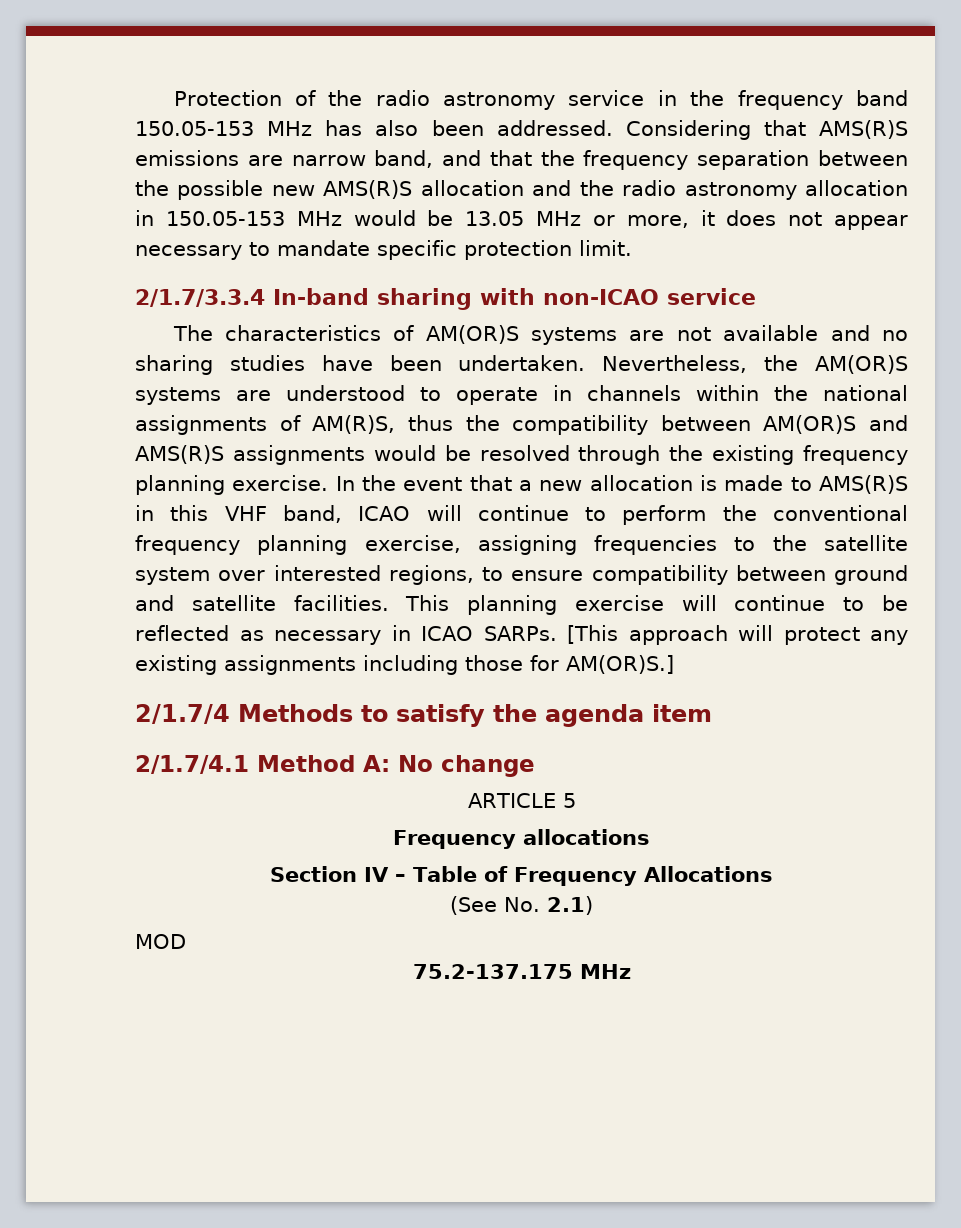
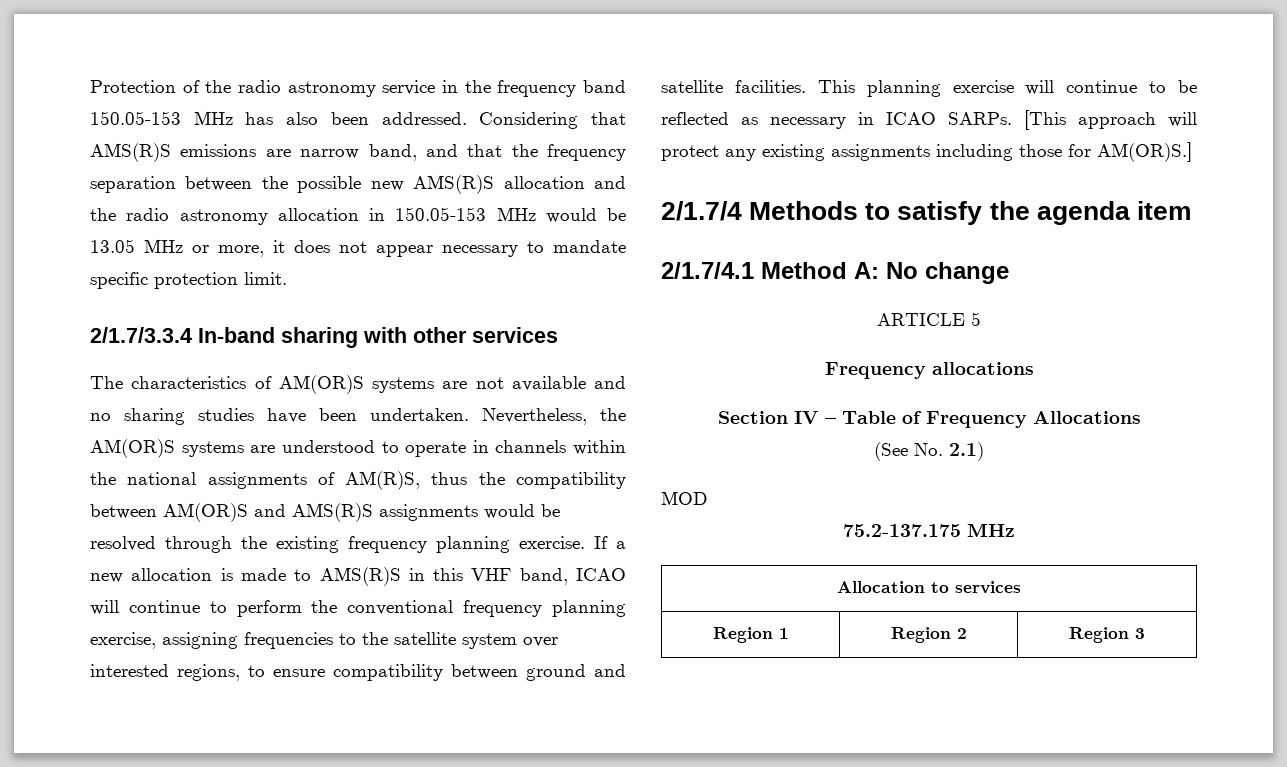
- 2/1.7/3.3.4 In-band sharing with non-ICAO service
+ 2/1.7/3.3.4 In-band sharing with other services
- In the event that a new allocation is made to AMS(R)S in this VHF band, ICAO will continue to perform the conventional frequency planning exercise, assigning frequencies to the satellite system over interested regions, to ensure compatibility between ground and satellite facilities.
+ If a new allocation is made to AMS(R)S in this VHF band, ICAO will continue to perform the conventional frequency planning exercise, assigning frequencies to the satellite system over interested regions, to ensure compatibility between ground and satellite facilities.
+ Allocation to services
+ Region 1 | Region 2 | Region 3

